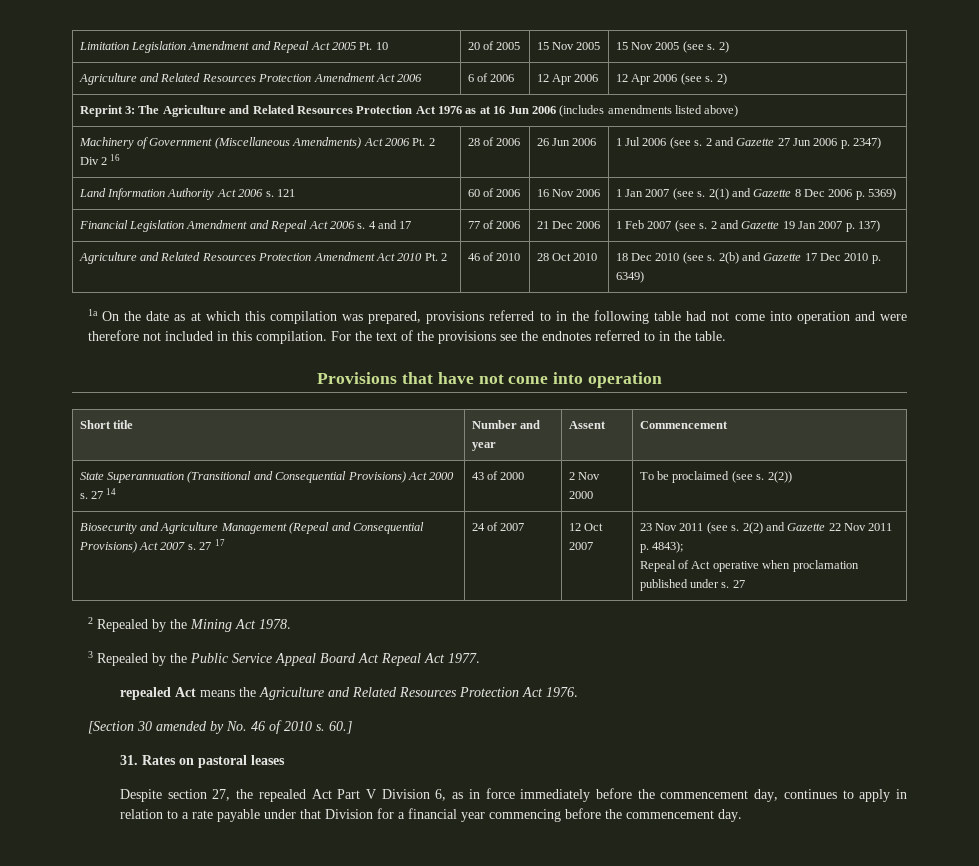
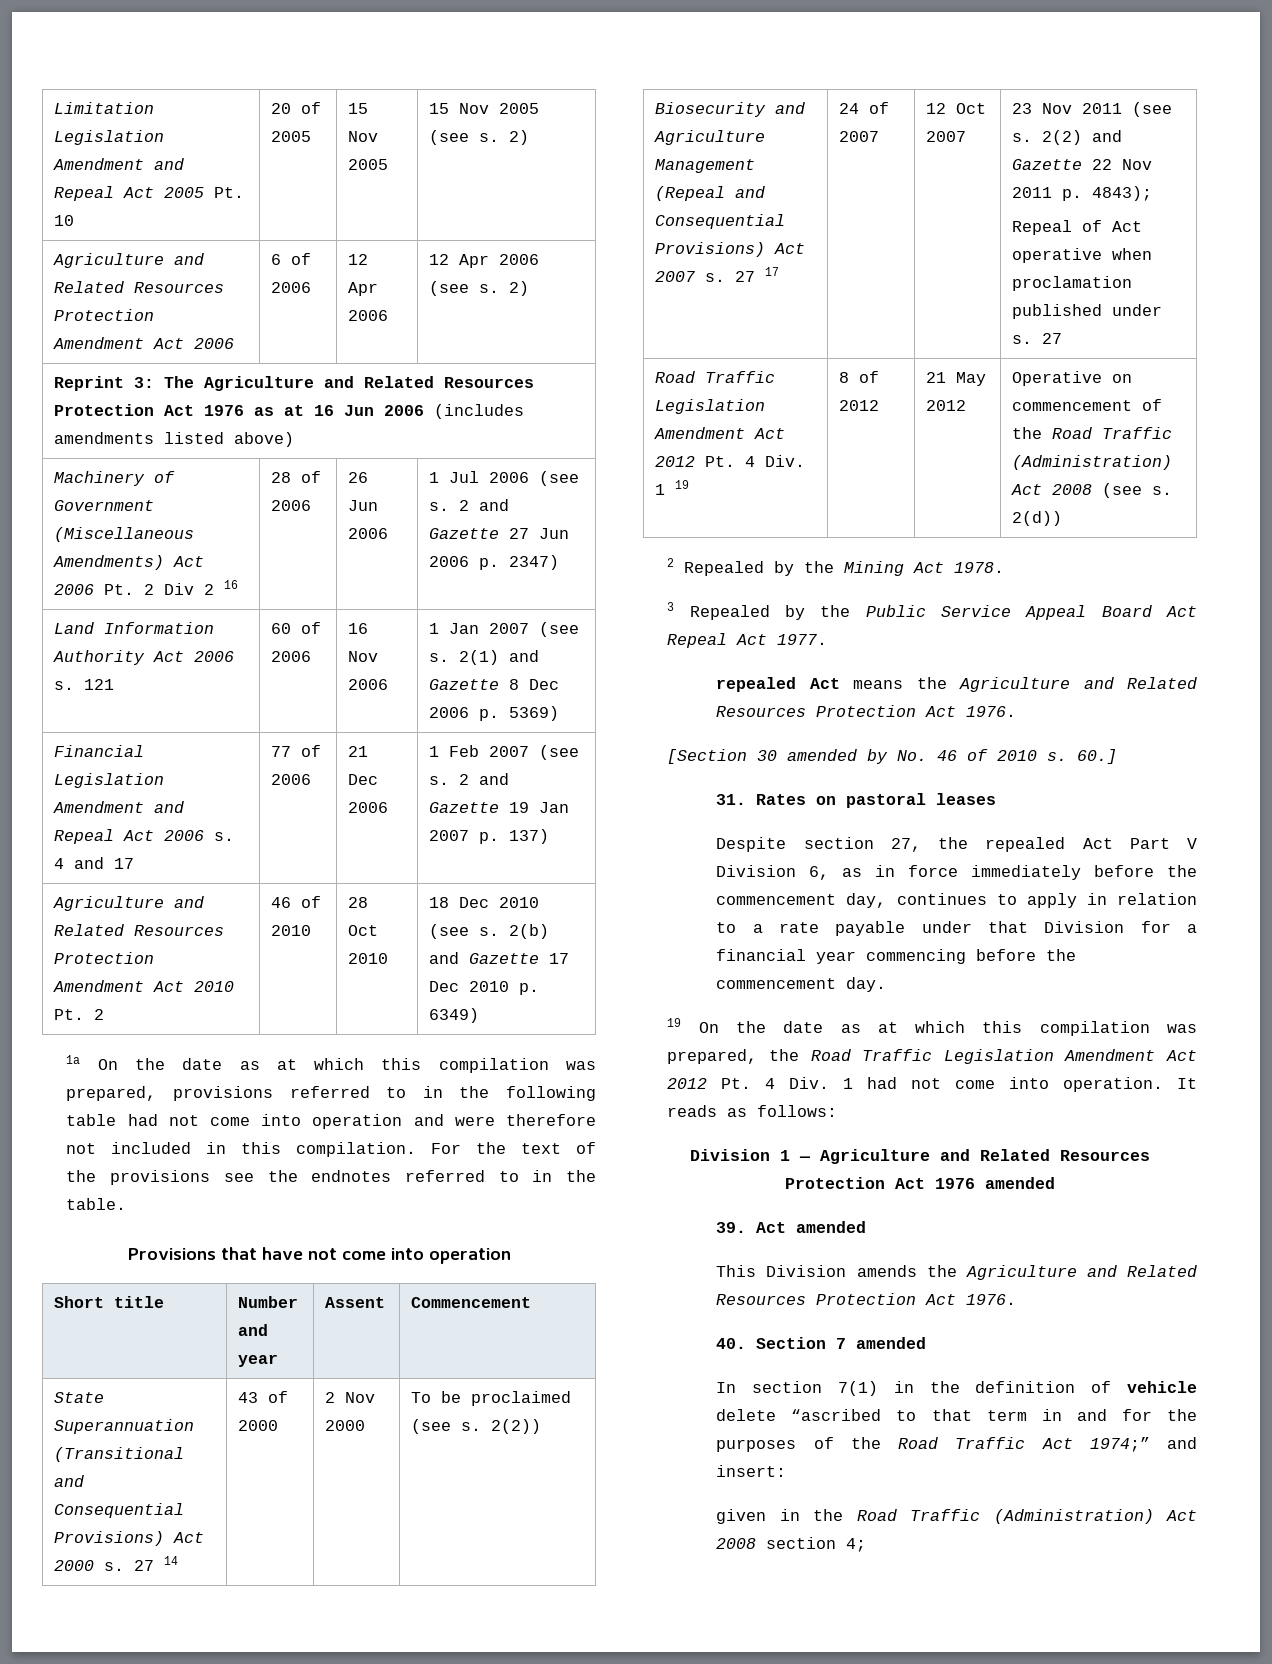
+ Road Traffic Legislation Amendment Act 2012 Pt. 4 Div. 1 19 | 8 of 2012 | 21 May 2012 | Operative on commencement of the Road Traffic (Administration) Act 2008 (see s. 2(d))
+ 19 On the date as at which this compilation was prepared, the Road Traffic Legislation Amendment Act 2012 Pt. 4 Div. 1 had not come into operation. It reads as follows:
+ Division 1 — Agriculture and Related Resources Protection Act 1976 amended
+ 39. Act amended
+ This Division amends the Agriculture and Related Resources Protection Act 1976.
+ 40. Section 7 amended
+ In section 7(1) in the definition of vehicle delete “ascribed to that term in and for the purposes of the Road Traffic Act 1974;” and insert:
+ given in the Road Traffic (Administration) Act 2008 section 4;

